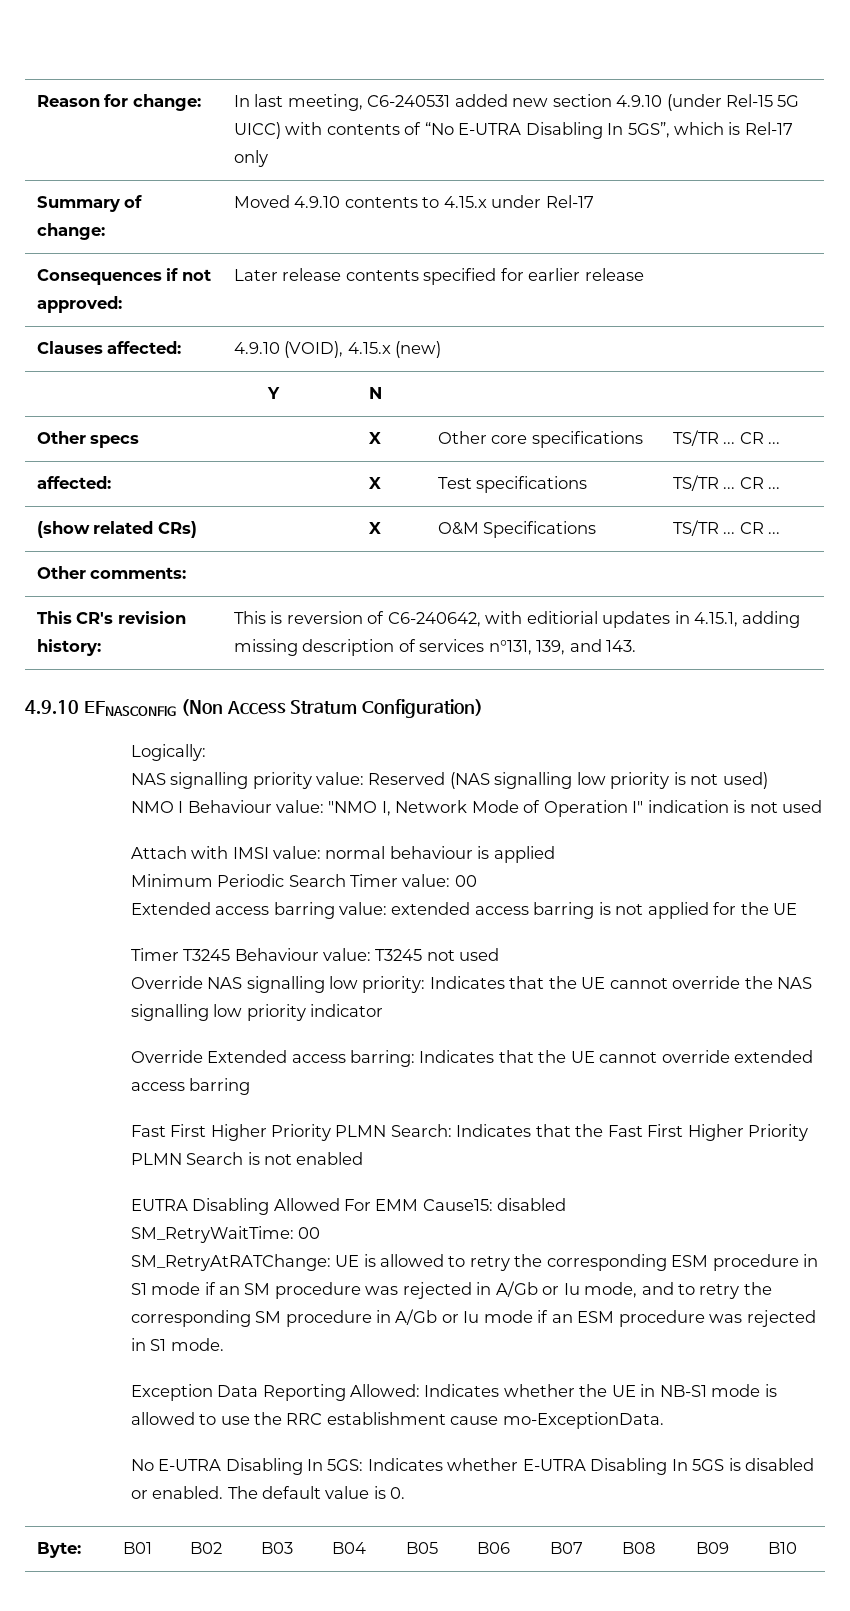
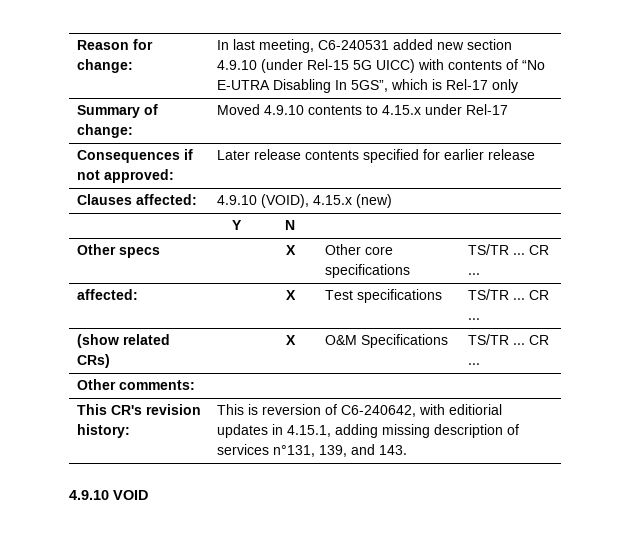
- 4.9.10 EFNASCONFIG (Non Access Stratum Configuration)
- Logically:
- NAS signalling priority value: Reserved (NAS signalling low priority is not used)
- NMO I Behaviour value: "NMO I, Network Mode of Operation I" indication is not used
- Attach with IMSI value: normal behaviour is applied
- Minimum Periodic Search Timer value: 00
- Extended access barring value: extended access barring is not applied for the UE
- Timer T3245 Behaviour value: T3245 not used
- Override NAS signalling low priority: Indicates that the UE cannot override the NAS signalling low priority indicator
- Override Extended access barring: Indicates that the UE cannot override extended access barring
- Fast First Higher Priority PLMN Search: Indicates that the Fast First Higher Priority PLMN Search is not enabled
- EUTRA Disabling Allowed For EMM Cause15: disabled
- SM_RetryWaitTime: 00
- SM_RetryAtRATChange: UE is allowed to retry the corresponding ESM procedure in S1 mode if an SM procedure was rejected in A/Gb or Iu mode, and to retry the corresponding SM procedure in A/Gb or Iu mode if an ESM procedure was rejected in S1 mode.
- Exception Data Reporting Allowed: Indicates whether the UE in NB-S1 mode is allowed to use the RRC establishment cause mo-ExceptionData.
- No E-UTRA Disabling In 5GS: Indicates whether E-UTRA Disabling In 5GS is disabled or enabled. The default value is 0.
- Byte: | B01 | B02 | B03 | B04 | B05 | B06 | B07 | B08 | B09 | B10
+ 4.9.10 VOID

